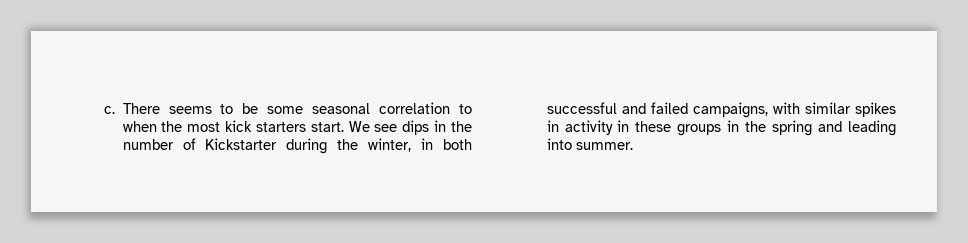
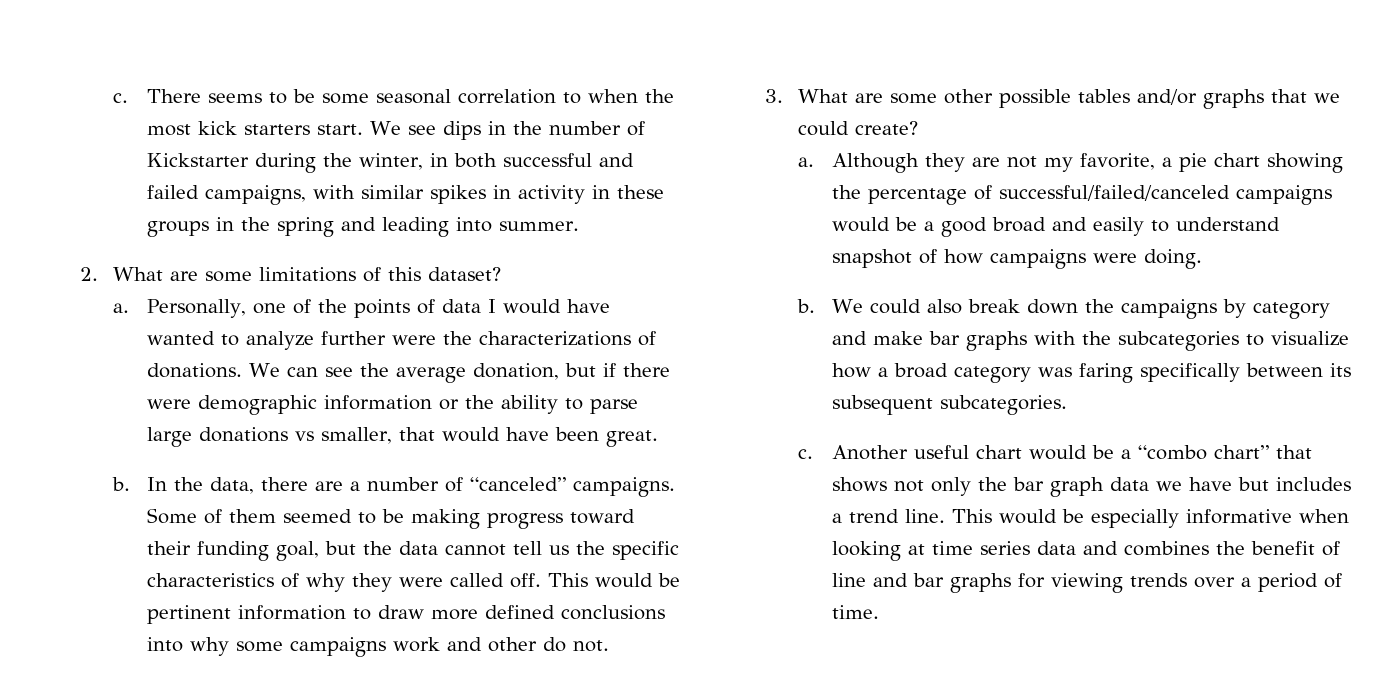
+ 2. What are some limitations of this dataset?
+ a. Personally, one of the points of data I would have wanted to analyze further were the characterizations of donations. We can see the average donation, but if there were demographic information or the ability to parse large donations vs smaller, that would have been great.
+ b. In the data, there are a number of “canceled” campaigns. Some of them seemed to be making progress toward their funding goal, but the data cannot tell us the specific characteristics of why they were called off. This would be pertinent information to draw more defined conclusions into why some campaigns work and other do not.
+ 3. What are some other possible tables and/or graphs that we could create?
+ a. Although they are not my favorite, a pie chart showing the percentage of successful/failed/canceled campaigns would be a good broad and easily to understand snapshot of how campaigns were doing.
+ b. We could also break down the campaigns by category and make bar graphs with the subcategories to visualize how a broad category was faring specifically between its subsequent subcategories.
+ c. Another useful chart would be a “combo chart” that shows not only the bar graph data we have but includes a trend line. This would be especially informative when looking at time series data and combines the benefit of line and bar graphs for viewing trends over a period of time.

